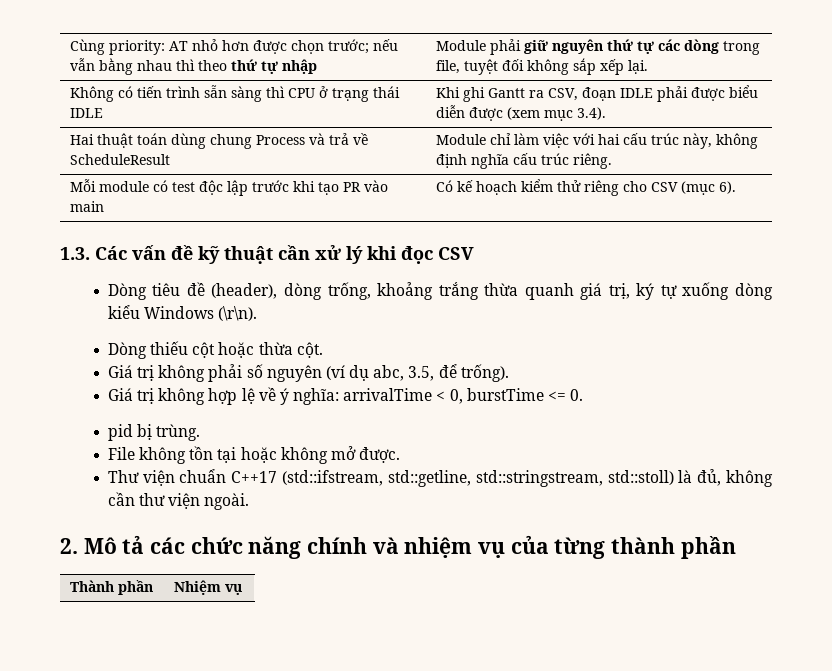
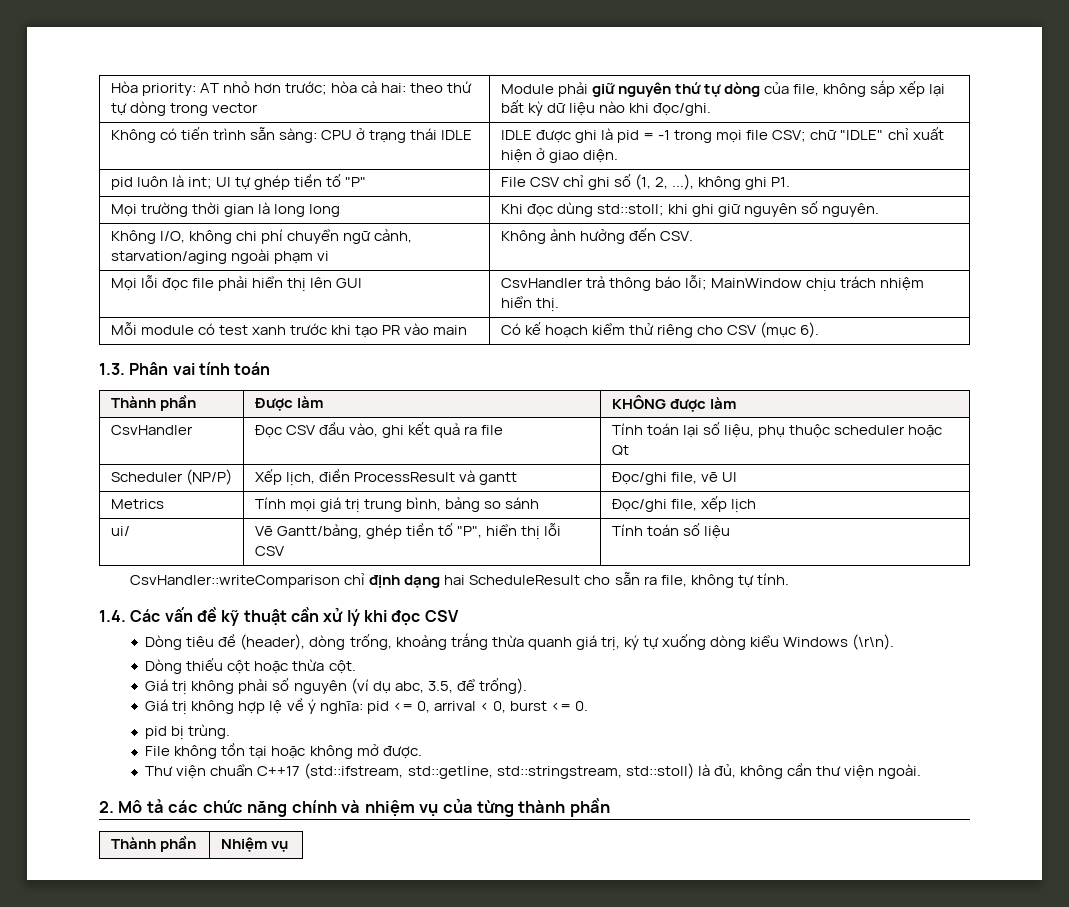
- Cùng priority: AT nhỏ hơn được chọn trước; nếu vẫn bằng nhau thì theo thứ tự nhập | Module phải giữ nguyên thứ tự các dòng trong file, tuyệt đối không sắp xếp lại.
+ Hòa priority: AT nhỏ hơn trước; hòa cả hai: theo thứ tự dòng trong vector | Module phải giữ nguyên thứ tự dòng của file, không sắp xếp lại bất kỳ dữ liệu nào khi đọc/ghi.
- Không có tiến trình sẵn sàng thì CPU ở trạng thái IDLE | Khi ghi Gantt ra CSV, đoạn IDLE phải được biểu diễn được (xem mục 3.4).
- Hai thuật toán dùng chung Process và trả về ScheduleResult | Module chỉ làm việc với hai cấu trúc này, không định nghĩa cấu trúc riêng.
+ Không có tiến trình sẵn sàng: CPU ở trạng thái IDLE | IDLE được ghi là pid = -1 trong mọi file CSV; chữ "IDLE" chỉ xuất hiện ở giao diện.
+ pid luôn là int; UI tự ghép tiền tố "P" | File CSV chỉ ghi số (1, 2, ...), không ghi P1.
+ Mọi trường thời gian là long long | Khi đọc dùng std::stoll; khi ghi giữ nguyên số nguyên.
+ Không I/O, không chi phí chuyển ngữ cảnh, starvation/aging ngoài phạm vi | Không ảnh hưởng đến CSV.
+ Mọi lỗi đọc file phải hiển thị lên GUI | CsvHandler trả thông báo lỗi; MainWindow chịu trách nhiệm hiển thị.
- Mỗi module có test độc lập trước khi tạo PR vào main | Có kế hoạch kiểm thử riêng cho CSV (mục 6).
+ Mỗi module có test xanh trước khi tạo PR vào main | Có kế hoạch kiểm thử riêng cho CSV (mục 6).
- 1.3. Các vấn đề kỹ thuật cần xử lý khi đọc CSV
+ 1.3. Phân vai tính toán
+ Thành phần | Được làm | KHÔNG được làm
+ CsvHandler | Đọc CSV đầu vào, ghi kết quả ra file | Tính toán lại số liệu, phụ thuộc scheduler hoặc Qt
+ Scheduler (NP/P) | Xếp lịch, điền ProcessResult và gantt | Đọc/ghi file, vẽ UI
+ Metrics | Tính mọi giá trị trung bình, bảng so sánh | Đọc/ghi file, xếp lịch
+ ui/ | Vẽ Gantt/bảng, ghép tiền tố "P", hiển thị lỗi CSV | Tính toán số liệu
+ CsvHandler::writeComparison chỉ định dạng hai ScheduleResult cho sẵn ra file, không tự tính.
+ 1.4. Các vấn đề kỹ thuật cần xử lý khi đọc CSV
- Giá trị không hợp lệ về ý nghĩa: arrivalTime < 0, burstTime <= 0.
+ Giá trị không hợp lệ về ý nghĩa: pid <= 0, arrival < 0, burst <= 0.

